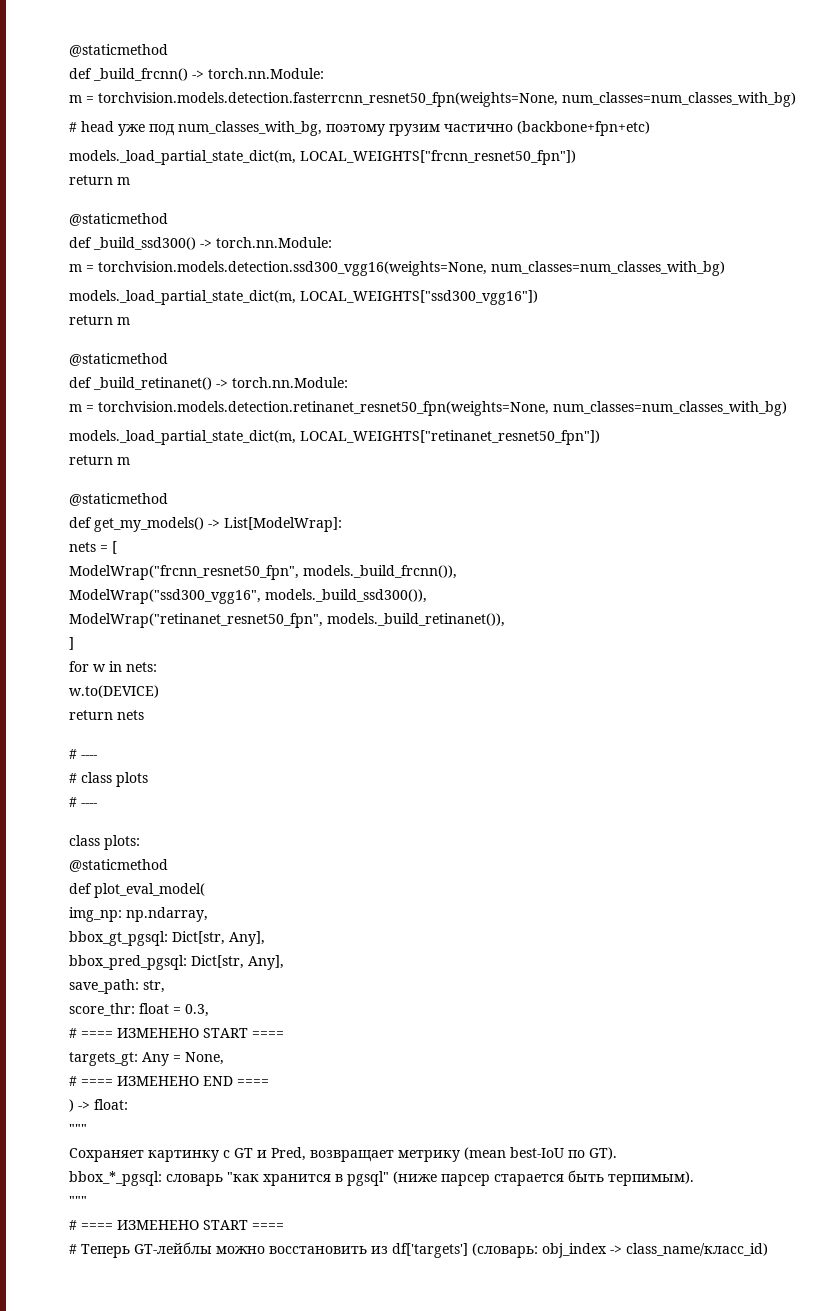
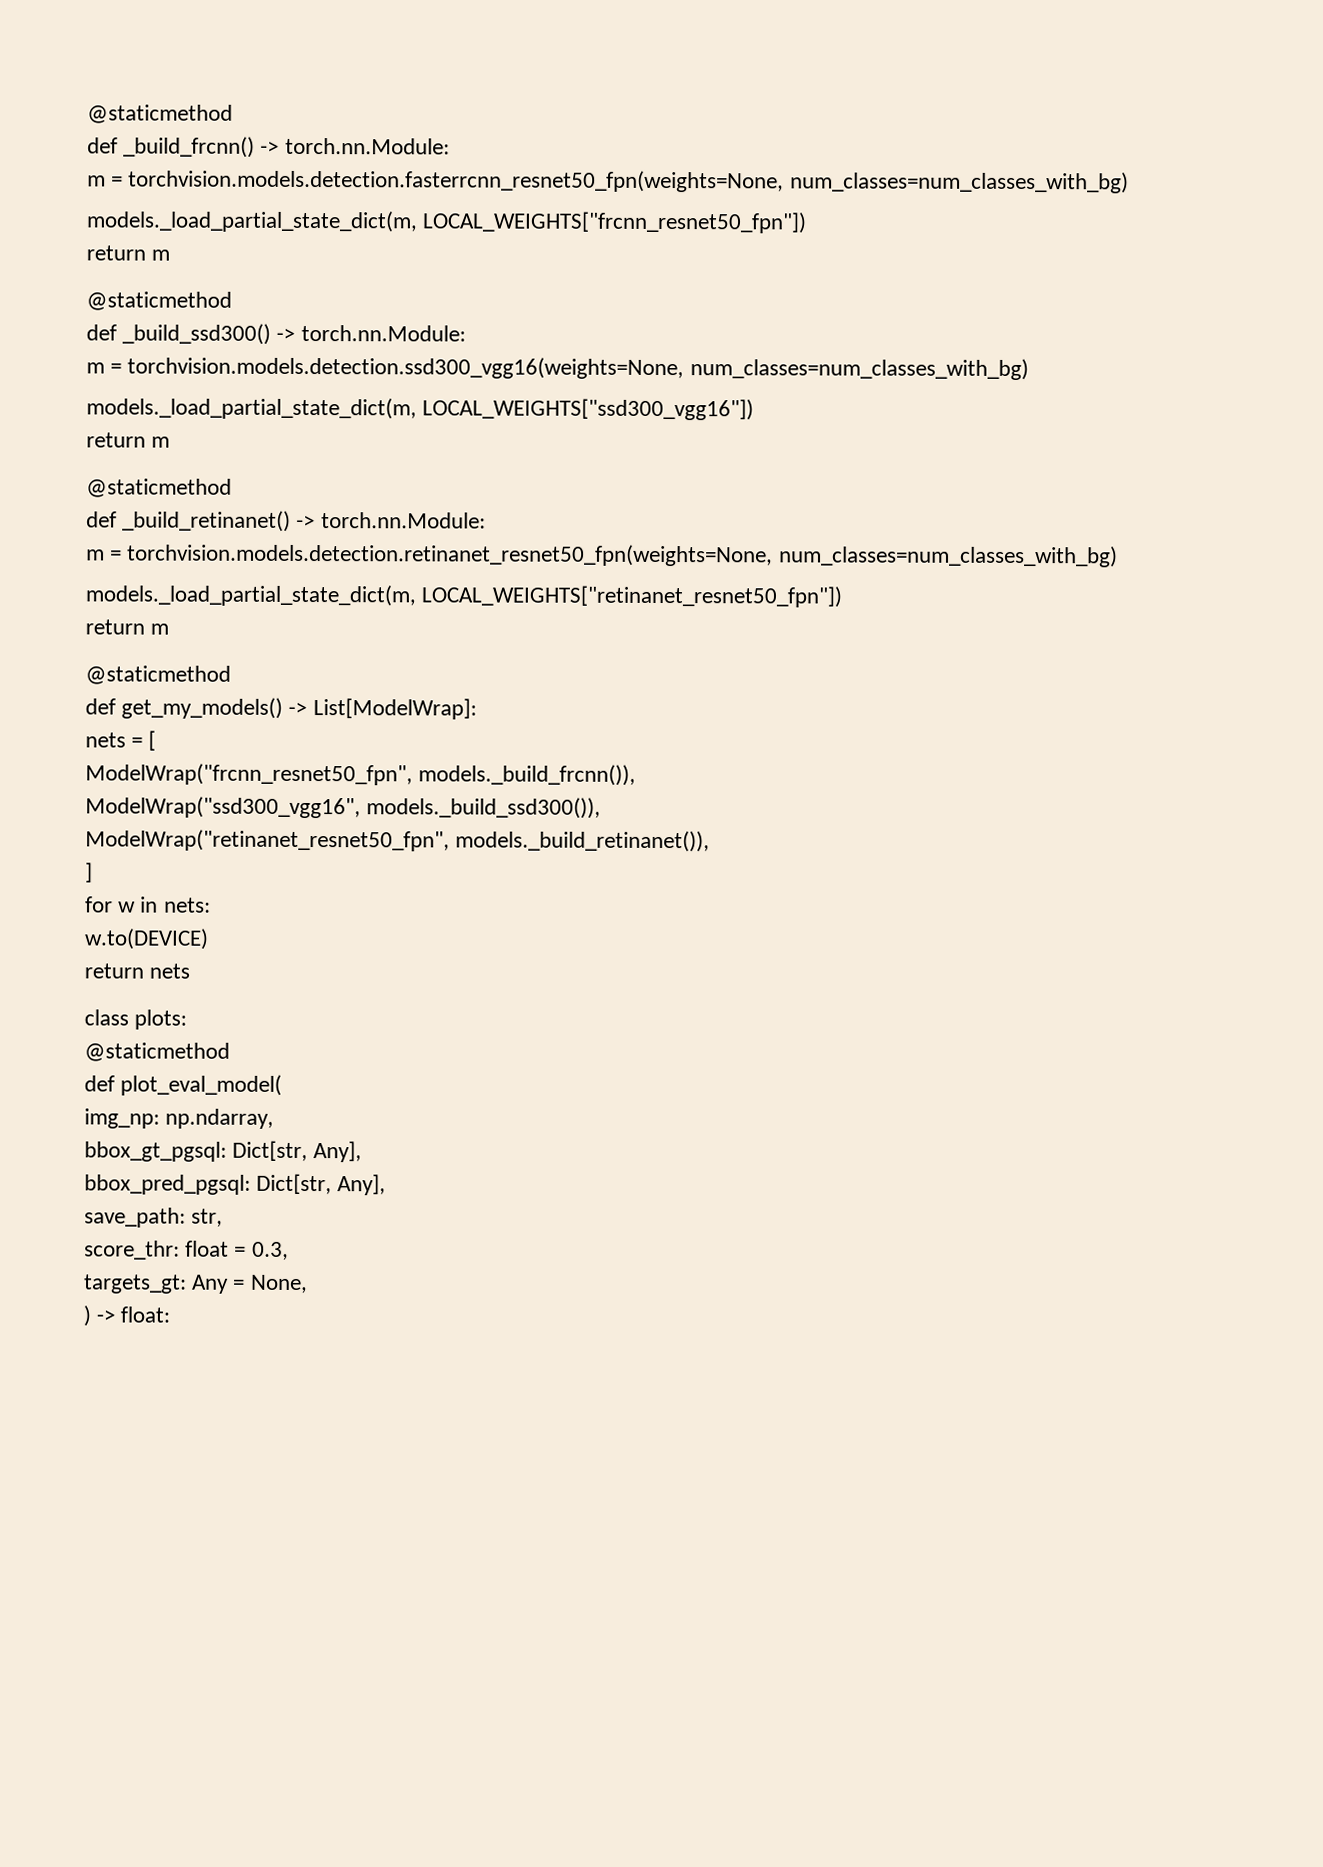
- # head уже под num_classes_with_bg, поэтому грузим частично (backbone+fpn+etc)
  return nets
- # ----
- # class plots
- # ----
  score_thr: float = 0.3,
- # ==== ИЗМЕНЕНО START ====
- # ==== ИЗМЕНЕНО END ====
  ) -> float:
- """
- Сохраняет картинку с GT и Pred, возвращает метрику (mean best-IoU по GT).
- bbox_*_pgsql: словарь "как хранится в pgsql" (ниже парсер старается быть терпимым).
- """
- # ==== ИЗМЕНЕНО START ====
- # Теперь GT-лейблы можно восстановить из df['targets'] (словарь: obj_index -> class_name/класс_id)

